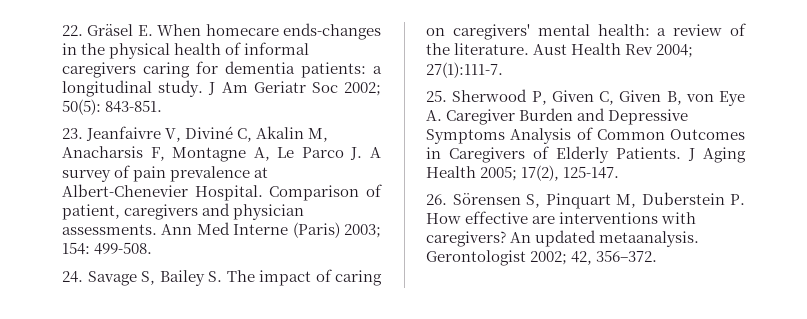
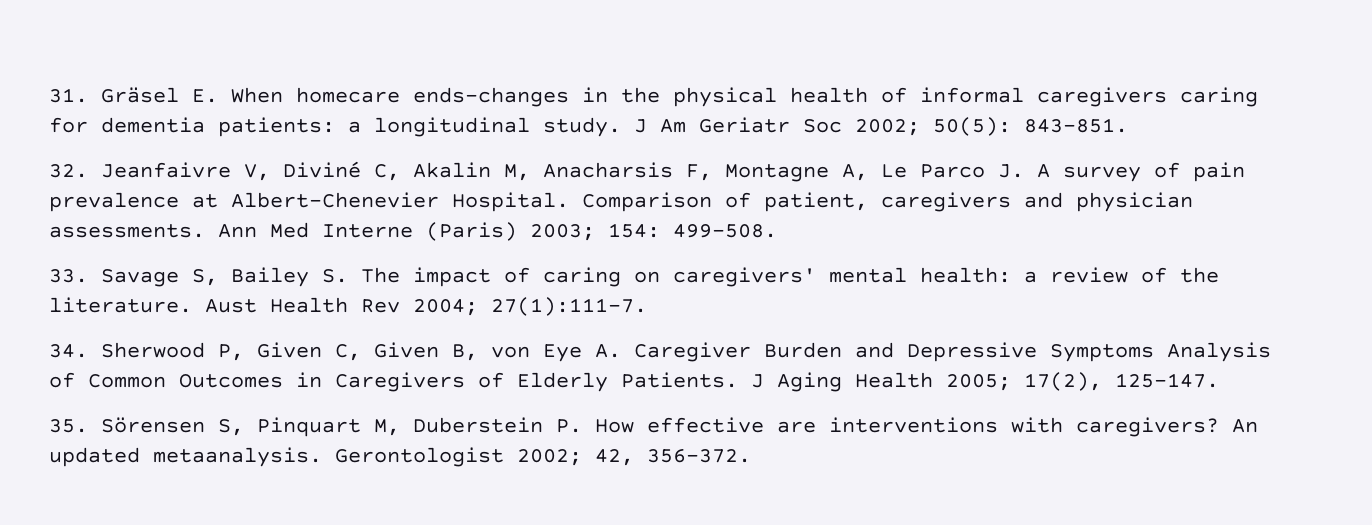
- 22. Gräsel E. When homecare ends-changes in the physical health of informal caregivers caring for dementia patients: a longitudinal study.
+ 31. Gräsel E. When homecare ends-changes in the physical health of informal caregivers caring for dementia patients: a longitudinal study.
- 23. Jeanfaivre V, Diviné C, Akalin M, Anacharsis F, Montagne A, Le Parco J. A survey of pain prevalence at Albert-Chenevier Hospital.
+ 32. Jeanfaivre V, Diviné C, Akalin M, Anacharsis F, Montagne A, Le Parco J. A survey of pain prevalence at Albert-Chenevier Hospital.
- 24. Savage S, Bailey S. The impact of caring on caregivers' mental health: a review of the literature.
+ 33. Savage S, Bailey S. The impact of caring on caregivers' mental health: a review of the literature.
- 25. Sherwood P, Given C, Given B, von Eye A. Caregiver Burden and Depressive Symptoms Analysis of Common Outcomes in Caregivers of Elderly Patients.
+ 34. Sherwood P, Given C, Given B, von Eye A. Caregiver Burden and Depressive Symptoms Analysis of Common Outcomes in Caregivers of Elderly Patients.
- 26. Sörensen S, Pinquart M, Duberstein P. How effective are interventions with caregivers?
+ 35. Sörensen S, Pinquart M, Duberstein P. How effective are interventions with caregivers?

